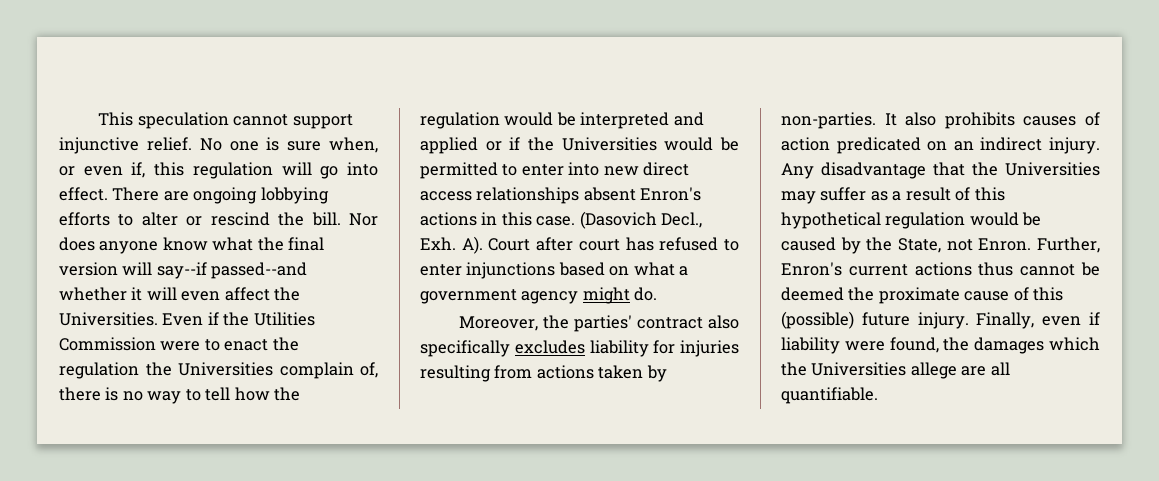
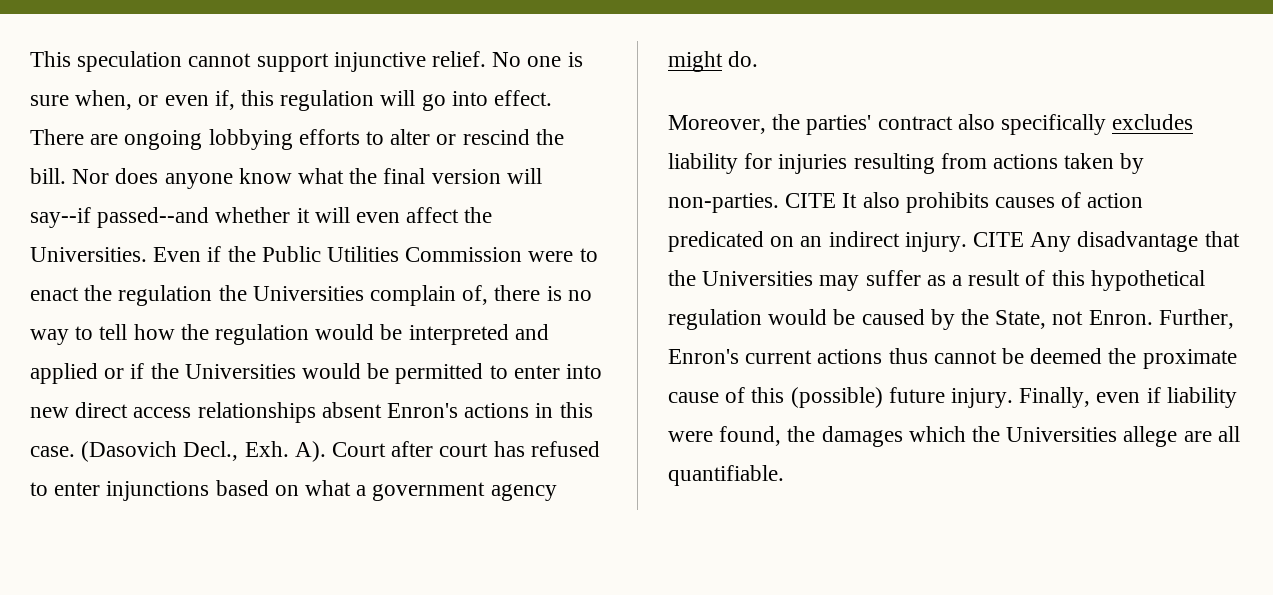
- Even if the Utilities Commission were to enact the regulation the Universities complain of, there is no way to tell how the regulation would be interpreted and applied or if the Universities would be permitted to enter into new direct access relationships absent Enron's actions in this case.
+ Even if the Public Utilities Commission were to enact the regulation the Universities complain of, there is no way to tell how the regulation would be interpreted and applied or if the Universities would be permitted to enter into new direct access relationships absent Enron's actions in this case.
- It also prohibits causes of action predicated on an indirect injury.
+ CITE It also prohibits causes of action predicated on an indirect injury.
- Any disadvantage that the Universities may suffer as a result of this hypothetical regulation would be caused by the State, not Enron.
+ CITE Any disadvantage that the Universities may suffer as a result of this hypothetical regulation would be caused by the State, not Enron.

